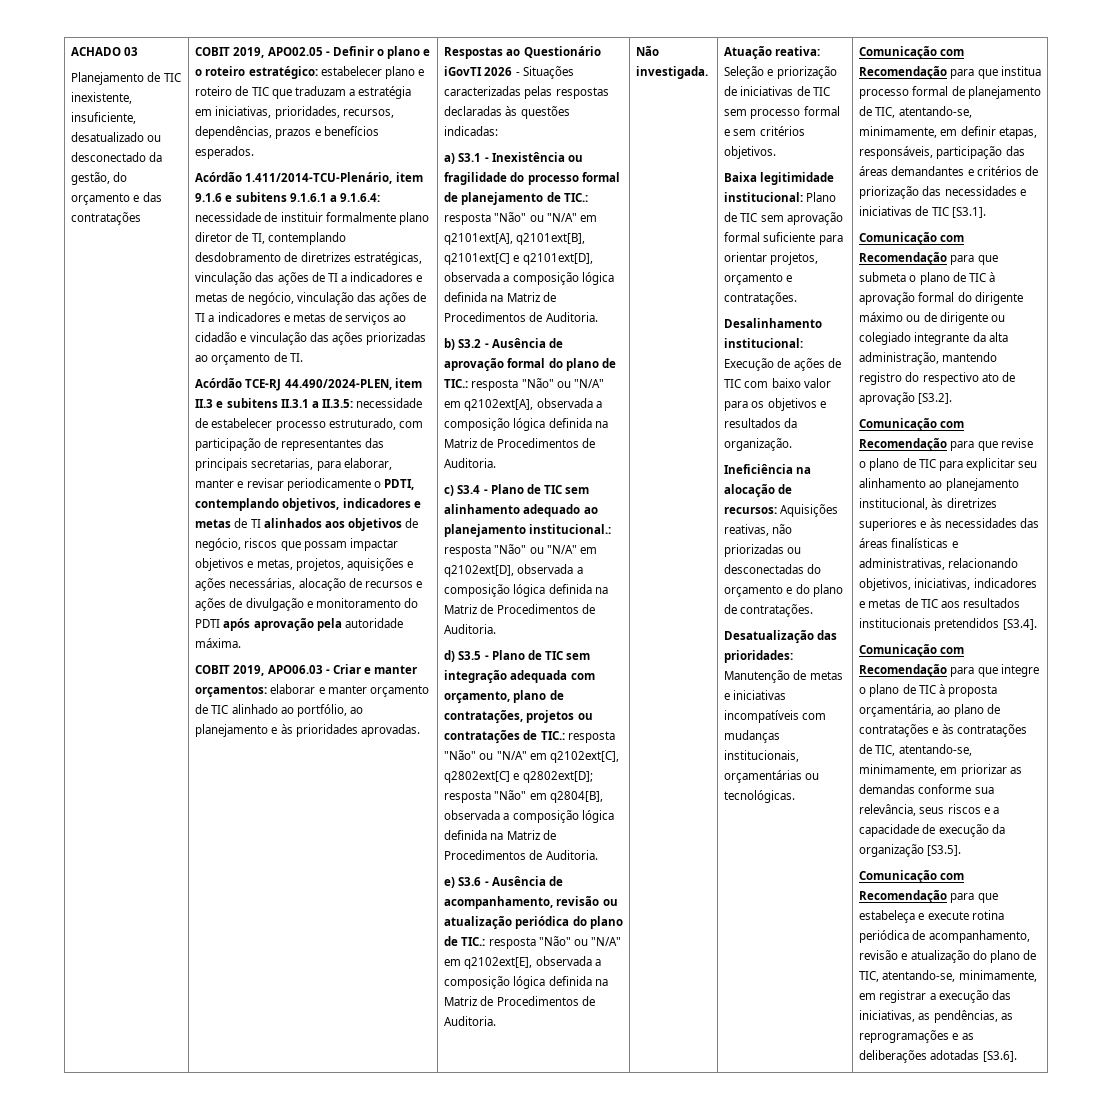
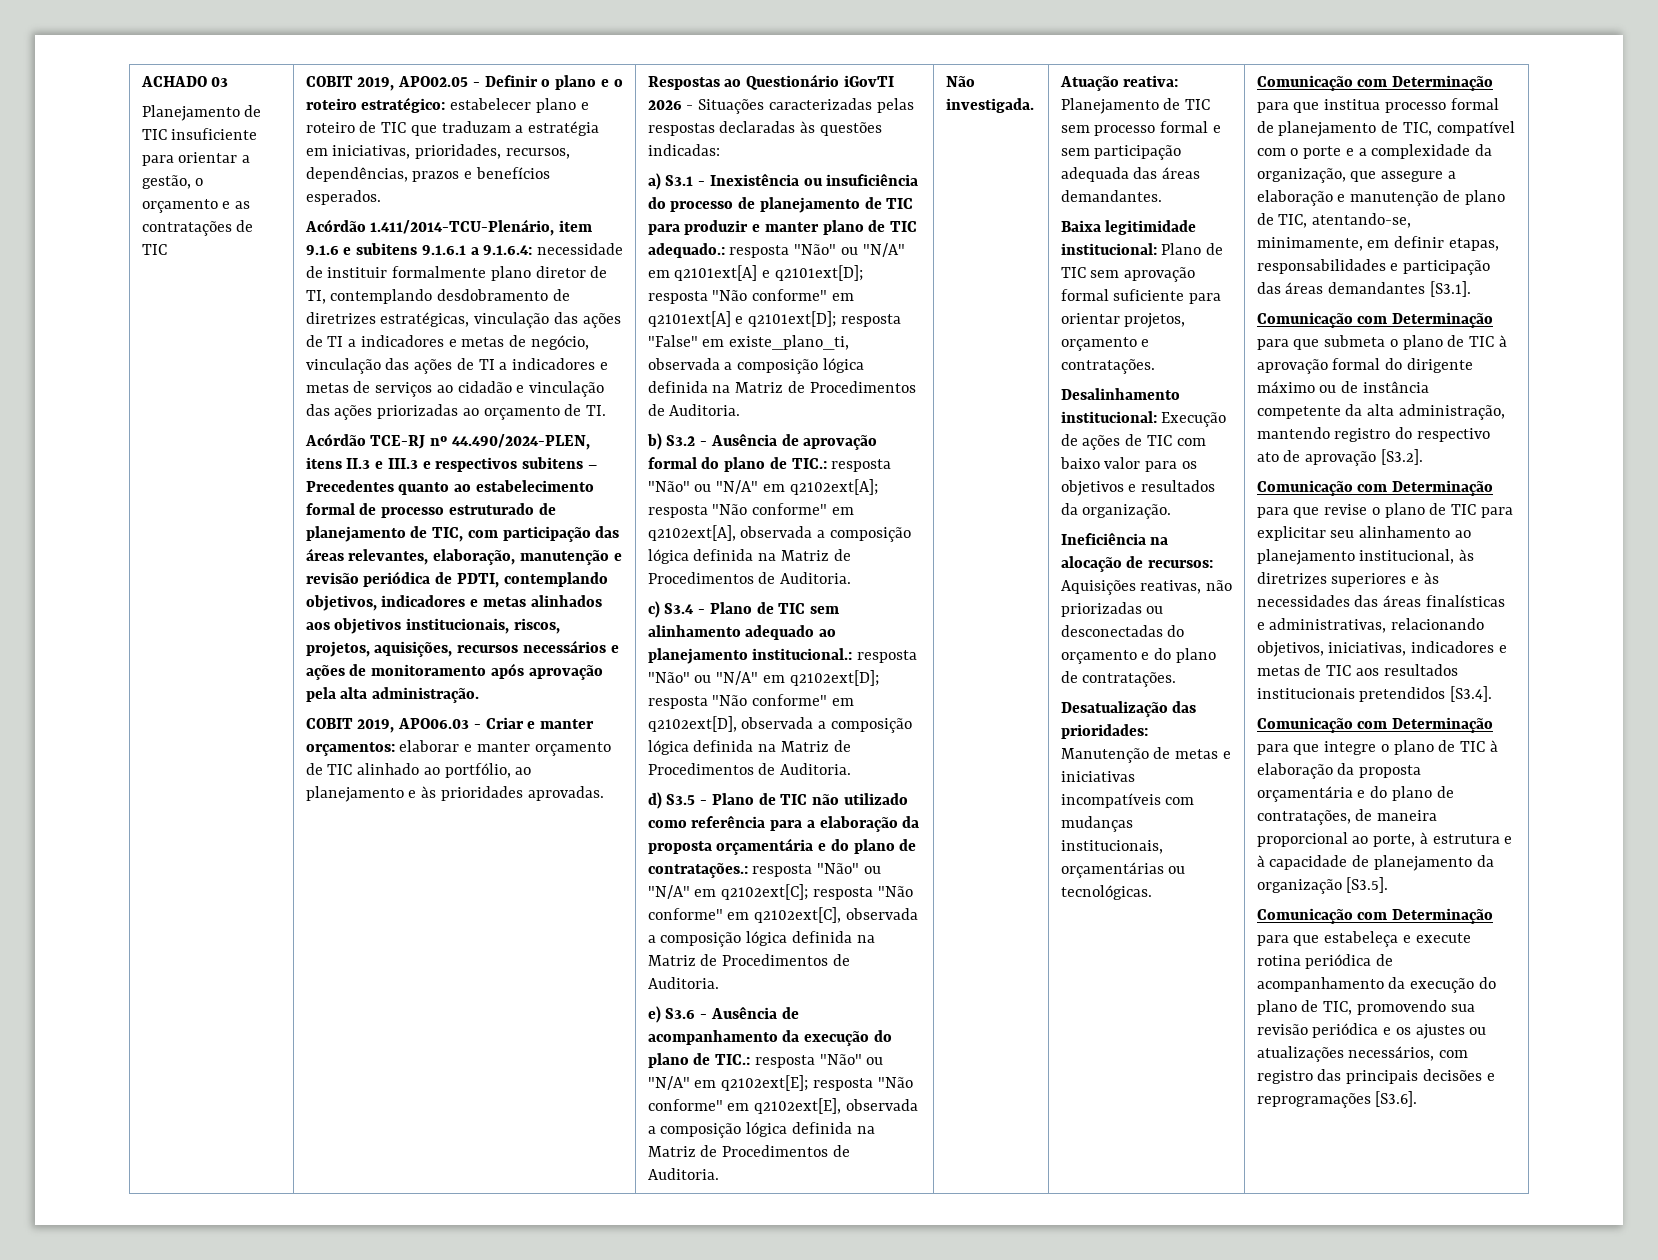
- Planejamento de TIC inexistente, insuficiente, desatualizado ou desconectado da gestão, do orçamento e das contratações
+ Planejamento de TIC insuficiente para orientar a gestão, o orçamento e as contratações de TIC
- Acórdão TCE-RJ 44.490/2024-PLEN, item II.3 e subitens II.3.1 a II.3.5: necessidade de estabelecer processo estruturado, com participação de representantes das principais secretarias, para elaborar, manter e revisar periodicamente o PDTI, contemplando objetivos, indicadores e metas de TI alinhados aos objetivos de negócio, riscos que possam impactar objetivos e metas, projetos, aquisições e ações necessárias, alocação de recursos e ações de divulgação e monitoramento do PDTI após aprovação pela autoridade máxima.
+ Acórdão TCE-RJ nº 44.490/2024-PLEN, itens II.3 e III.3 e respectivos subitens – Precedentes quanto ao estabelecimento formal de processo estruturado de planejamento de TIC, com participação das áreas relevantes, elaboração, manutenção e revisão periódica de PDTI, contemplando objetivos, indicadores e metas alinhados aos objetivos institucionais, riscos, projetos, aquisições, recursos necessários e ações de monitoramento após aprovação pela alta administração.
- a) S3.1 - Inexistência ou fragilidade do processo formal de planejamento de TIC.: resposta "Não" ou "N/A" em q2101ext[A], q2101ext[B], q2101ext[C] e q2101ext[D], observada a composição lógica definida na Matriz de Procedimentos de Auditoria.
+ a) S3.1 - Inexistência ou insuficiência do processo de planejamento de TIC para produzir e manter plano de TIC adequado.: resposta "Não" ou "N/A" em q2101ext[A] e q2101ext[D]; resposta "Não conforme" em q2101ext[A] e q2101ext[D]; resposta "False" em existe_plano_ti, observada a composição lógica definida na Matriz de Procedimentos de Auditoria.
- b) S3.2 - Ausência de aprovação formal do plano de TIC.: resposta "Não" ou "N/A" em q2102ext[A], observada a composição lógica definida na Matriz de Procedimentos de Auditoria.
+ b) S3.2 - Ausência de aprovação formal do plano de TIC.: resposta "Não" ou "N/A" em q2102ext[A]; resposta "Não conforme" em q2102ext[A], observada a composição lógica definida na Matriz de Procedimentos de Auditoria.
- c) S3.4 - Plano de TIC sem alinhamento adequado ao planejamento institucional.: resposta "Não" ou "N/A" em q2102ext[D], observada a composição lógica definida na Matriz de Procedimentos de Auditoria.
+ c) S3.4 - Plano de TIC sem alinhamento adequado ao planejamento institucional.: resposta "Não" ou "N/A" em q2102ext[D]; resposta "Não conforme" em q2102ext[D], observada a composição lógica definida na Matriz de Procedimentos de Auditoria.
- d) S3.5 - Plano de TIC sem integração adequada com orçamento, plano de contratações, projetos ou contratações de TIC.: resposta "Não" ou "N/A" em q2102ext[C], q2802ext[C] e q2802ext[D]; resposta "Não" em q2804[B], observada a composição lógica definida na Matriz de Procedimentos de Auditoria.
+ d) S3.5 - Plano de TIC não utilizado como referência para a elaboração da proposta orçamentária e do plano de contratações.: resposta "Não" ou "N/A" em q2102ext[C]; resposta "Não conforme" em q2102ext[C], observada a composição lógica definida na Matriz de Procedimentos de Auditoria.
- e) S3.6 - Ausência de acompanhamento, revisão ou atualização periódica do plano de TIC.: resposta "Não" ou "N/A" em q2102ext[E], observada a composição lógica definida na Matriz de Procedimentos de Auditoria.
+ e) S3.6 - Ausência de acompanhamento da execução do plano de TIC.: resposta "Não" ou "N/A" em q2102ext[E]; resposta "Não conforme" em q2102ext[E], observada a composição lógica definida na Matriz de Procedimentos de Auditoria.
- Atuação reativa: Seleção e priorização de iniciativas de TIC sem processo formal e sem critérios objetivos.
+ Atuação reativa: Planejamento de TIC sem processo formal e sem participação adequada das áreas demandantes.
- Comunicação com Recomendação para que institua processo formal de planejamento de TIC, atentando-se, minimamente, em definir etapas, responsáveis, participação das áreas demandantes e critérios de priorização das necessidades e iniciativas de TIC [S3.1].
+ Comunicação com Determinação para que institua processo formal de planejamento de TIC, compatível com o porte e a complexidade da organização, que assegure a elaboração e manutenção de plano de TIC, atentando-se, minimamente, em definir etapas, responsabilidades e participação das áreas demandantes [S3.1].
- Comunicação com Recomendação para que submeta o plano de TIC à aprovação formal do dirigente máximo ou de dirigente ou colegiado integrante da alta administração, mantendo registro do respectivo ato de aprovação [S3.2].
+ Comunicação com Determinação para que submeta o plano de TIC à aprovação formal do dirigente máximo ou de instância competente da alta administração, mantendo registro do respectivo ato de aprovação [S3.2].
- Comunicação com Recomendação para que revise o plano de TIC para explicitar seu alinhamento ao planejamento institucional, às diretrizes superiores e às necessidades das áreas finalísticas e administrativas, relacionando objetivos, iniciativas, indicadores e metas de TIC aos resultados institucionais pretendidos [S3.4].
+ Comunicação com Determinação para que revise o plano de TIC para explicitar seu alinhamento ao planejamento institucional, às diretrizes superiores e às necessidades das áreas finalísticas e administrativas, relacionando objetivos, iniciativas, indicadores e metas de TIC aos resultados institucionais pretendidos [S3.4].
- Comunicação com Recomendação para que integre o plano de TIC à proposta orçamentária, ao plano de contratações e às contratações de TIC, atentando-se, minimamente, em priorizar as demandas conforme sua relevância, seus riscos e a capacidade de execução da organização [S3.5].
+ Comunicação com Determinação para que integre o plano de TIC à elaboração da proposta orçamentária e do plano de contratações, de maneira proporcional ao porte, à estrutura e à capacidade de planejamento da organização [S3.5].
- Comunicação com Recomendação para que estabeleça e execute rotina periódica de acompanhamento, revisão e atualização do plano de TIC, atentando-se, minimamente, em registrar a execução das iniciativas, as pendências, as reprogramações e as deliberações adotadas [S3.6].
+ Comunicação com Determinação para que estabeleça e execute rotina periódica de acompanhamento da execução do plano de TIC, promovendo sua revisão periódica e os ajustes ou atualizações necessários, com registro das principais decisões e reprogramações [S3.6].

